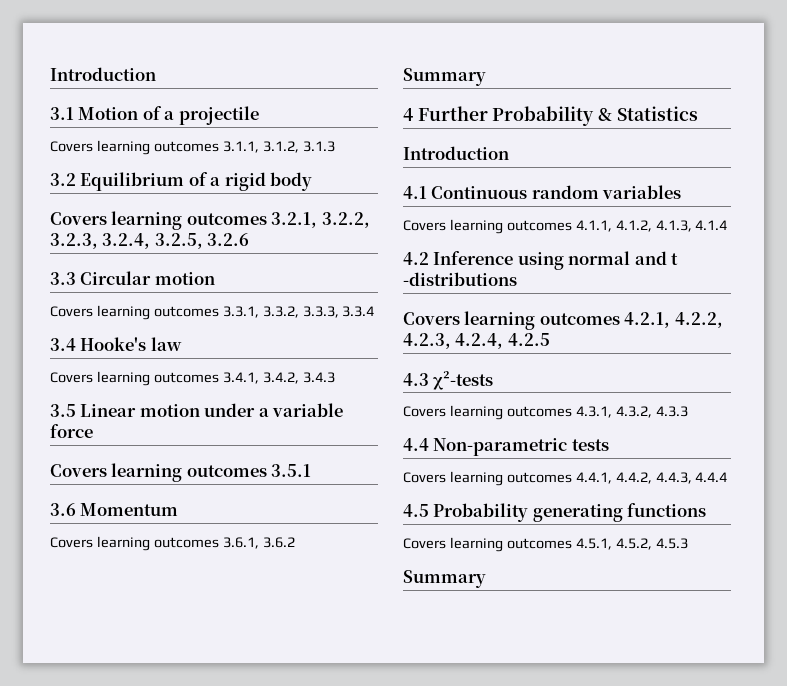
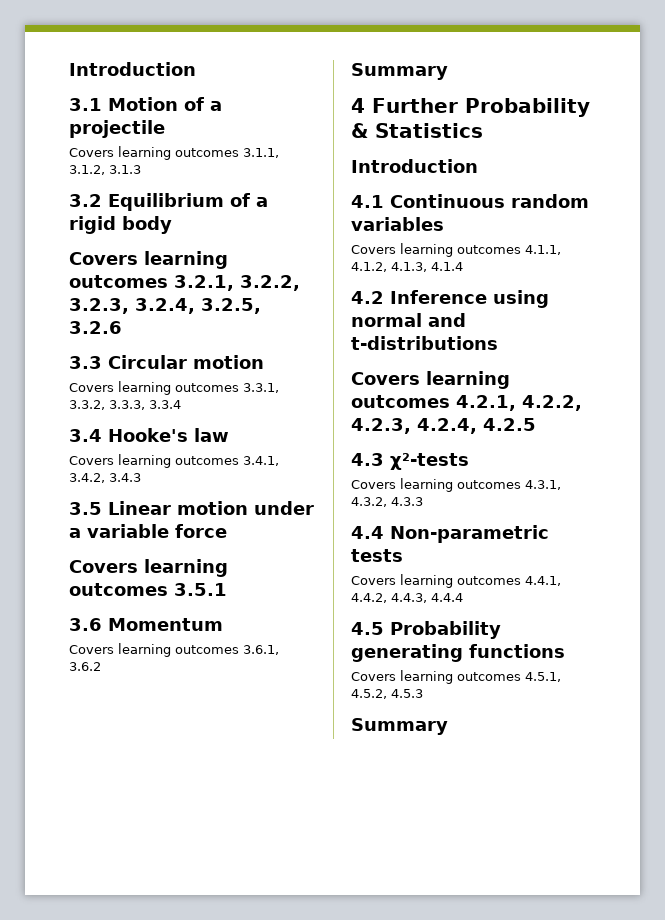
- 4.2 Inference using normal and t -distributions
+ 4.2 Inference using normal and t-distributions

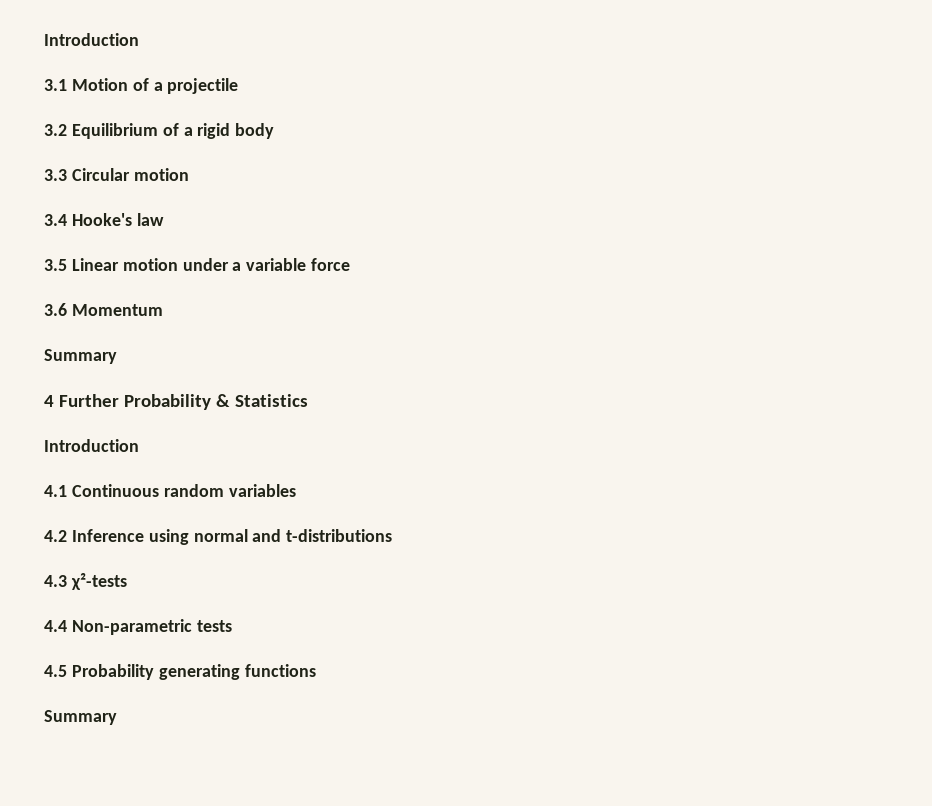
- Covers learning outcomes 3.1.1, 3.1.2, 3.1.3
- Covers learning outcomes 3.2.1, 3.2.2, 3.2.3, 3.2.4, 3.2.5, 3.2.6
  3.3 Circular motion
- Covers learning outcomes 3.3.1, 3.3.2, 3.3.3, 3.3.4
  3.4 Hooke's law
- Covers learning outcomes 3.4.1, 3.4.2, 3.4.3
- Covers learning outcomes 3.5.1
  3.6 Momentum
- Covers learning outcomes 3.6.1, 3.6.2
- Covers learning outcomes 4.1.1, 4.1.2, 4.1.3, 4.1.4
- Covers learning outcomes 4.2.1, 4.2.2, 4.2.3, 4.2.4, 4.2.5
  4.3 χ²-tests
- Covers learning outcomes 4.3.1, 4.3.2, 4.3.3
  4.4 Non-parametric tests
- Covers learning outcomes 4.4.1, 4.4.2, 4.4.3, 4.4.4
  4.5 Probability generating functions
- Covers learning outcomes 4.5.1, 4.5.2, 4.5.3

